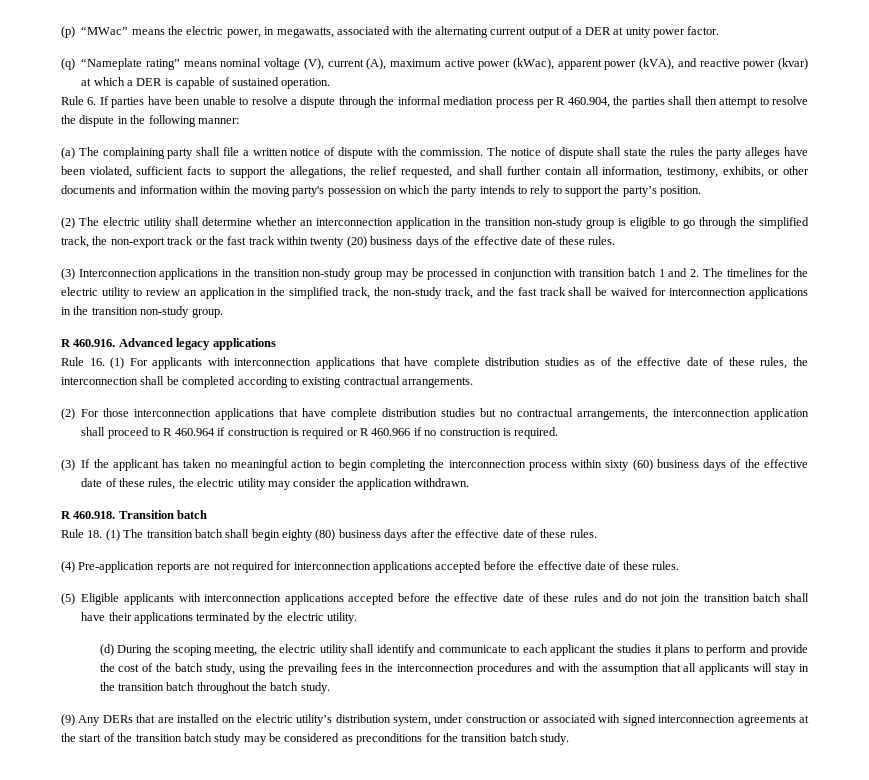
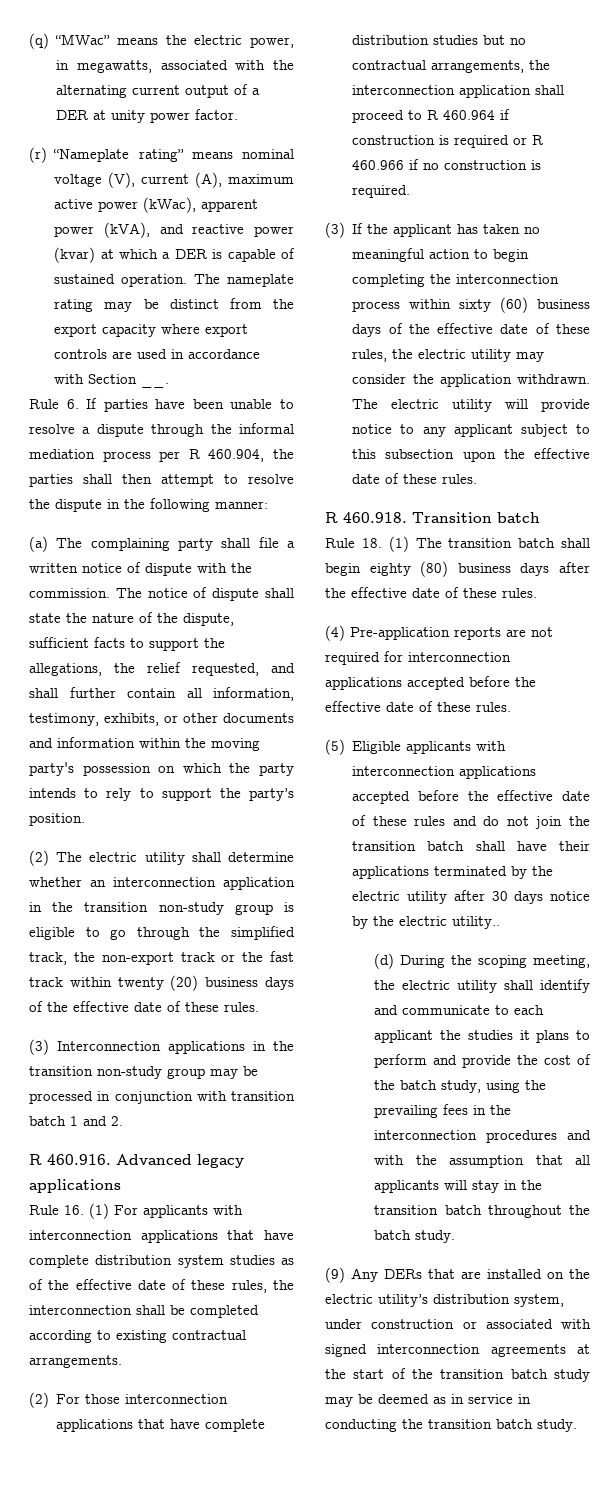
- (p) “MWac” means the electric power, in megawatts, associated with the alternating current output of a DER at unity power factor.
+ (q) “MWac” means the electric power, in megawatts, associated with the alternating current output of a DER at unity power factor.
- (q) “Nameplate rating” means nominal voltage (V), current (A), maximum active power (kWac), apparent power (kVA), and reactive power (kvar) at which a DER is capable of sustained operation.
+ (r) “Nameplate rating” means nominal voltage (V), current (A), maximum active power (kWac), apparent power (kVA), and reactive power (kvar) at which a DER is capable of sustained operation. The nameplate rating may be distinct from the export capacity where export controls are used in accordance with Section __.
- The notice of dispute shall state the rules the party alleges have been violated, sufficient facts to support the allegations, the relief requested, and shall further contain all information, testimony, exhibits, or other documents and information within the moving party's possession on which the party intends to rely to support the party’s position.
+ The notice of dispute shall state the nature of the dispute, sufficient facts to support the allegations, the relief requested, and shall further contain all information, testimony, exhibits, or other documents and information within the moving party's possession on which the party intends to rely to support the party’s position.
- (3) Interconnection applications in the transition non-study group may be processed in conjunction with transition batch 1 and 2. The timelines for the electric utility to review an application in the simplified track, the non-study track, and the fast track shall be waived for interconnection applications in the transition non-study group.
+ (3) Interconnection applications in the transition non-study group may be processed in conjunction with transition batch 1 and 2.
- Rule 16. (1) For applicants with interconnection applications that have complete distribution studies as of the effective date of these rules, the interconnection shall be completed according to existing contractual arrangements.
+ Rule 16. (1) For applicants with interconnection applications that have complete distribution system studies as of the effective date of these rules, the interconnection shall be completed according to existing contractual arrangements.
+ The electric utility will provide notice to any applicant subject to this subsection upon the effective date of these rules.
- (5) Eligible applicants with interconnection applications accepted before the effective date of these rules and do not join the transition batch shall have their applications terminated by the electric utility.
+ (5) Eligible applicants with interconnection applications accepted before the effective date of these rules and do not join the transition batch shall have their applications terminated by the electric utility after 30 days notice by the electric utility..
- (9) Any DERs that are installed on the electric utility’s distribution system, under construction or associated with signed interconnection agreements at the start of the transition batch study may be considered as preconditions for the transition batch study.
+ (9) Any DERs that are installed on the electric utility’s distribution system, under construction or associated with signed interconnection agreements at the start of the transition batch study may be deemed as in service in conducting the transition batch study.

